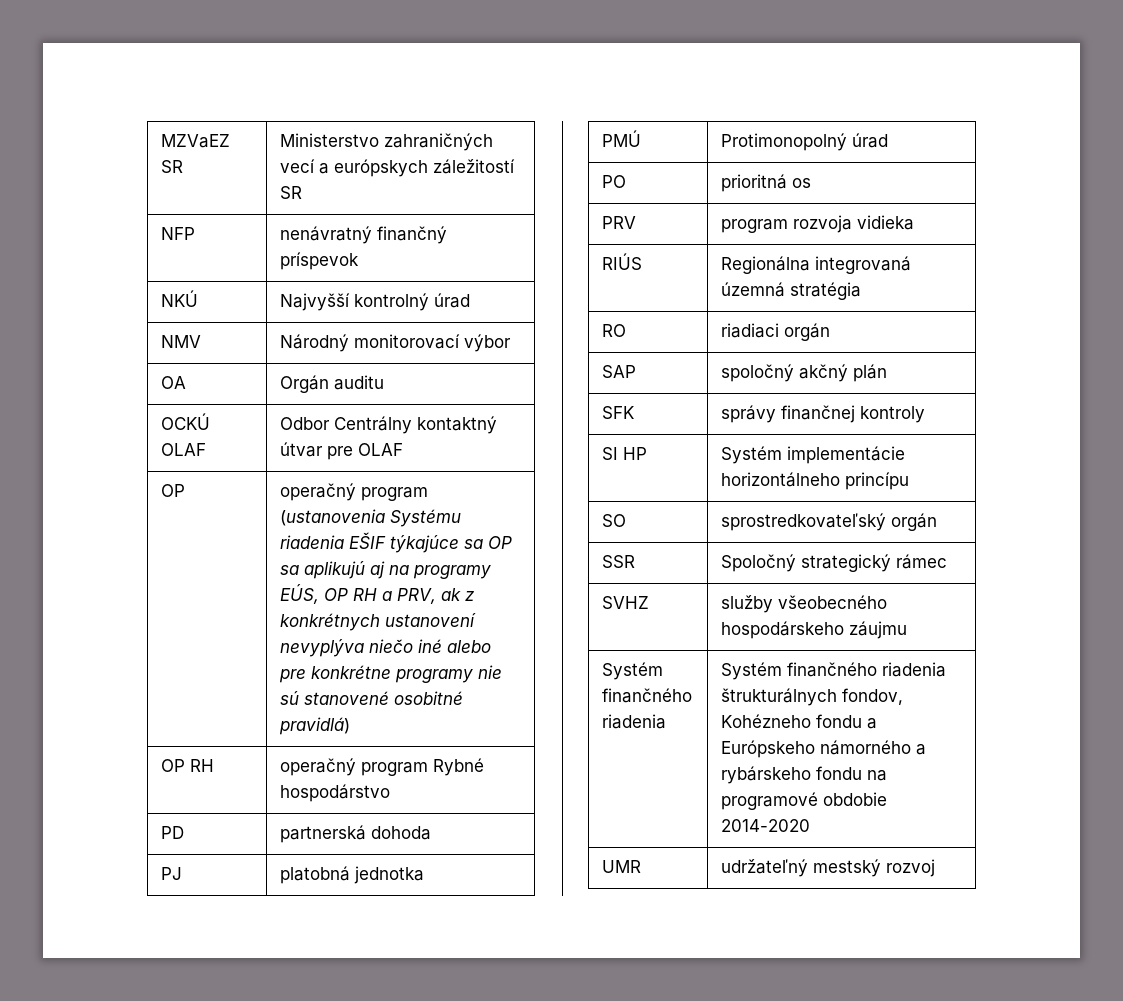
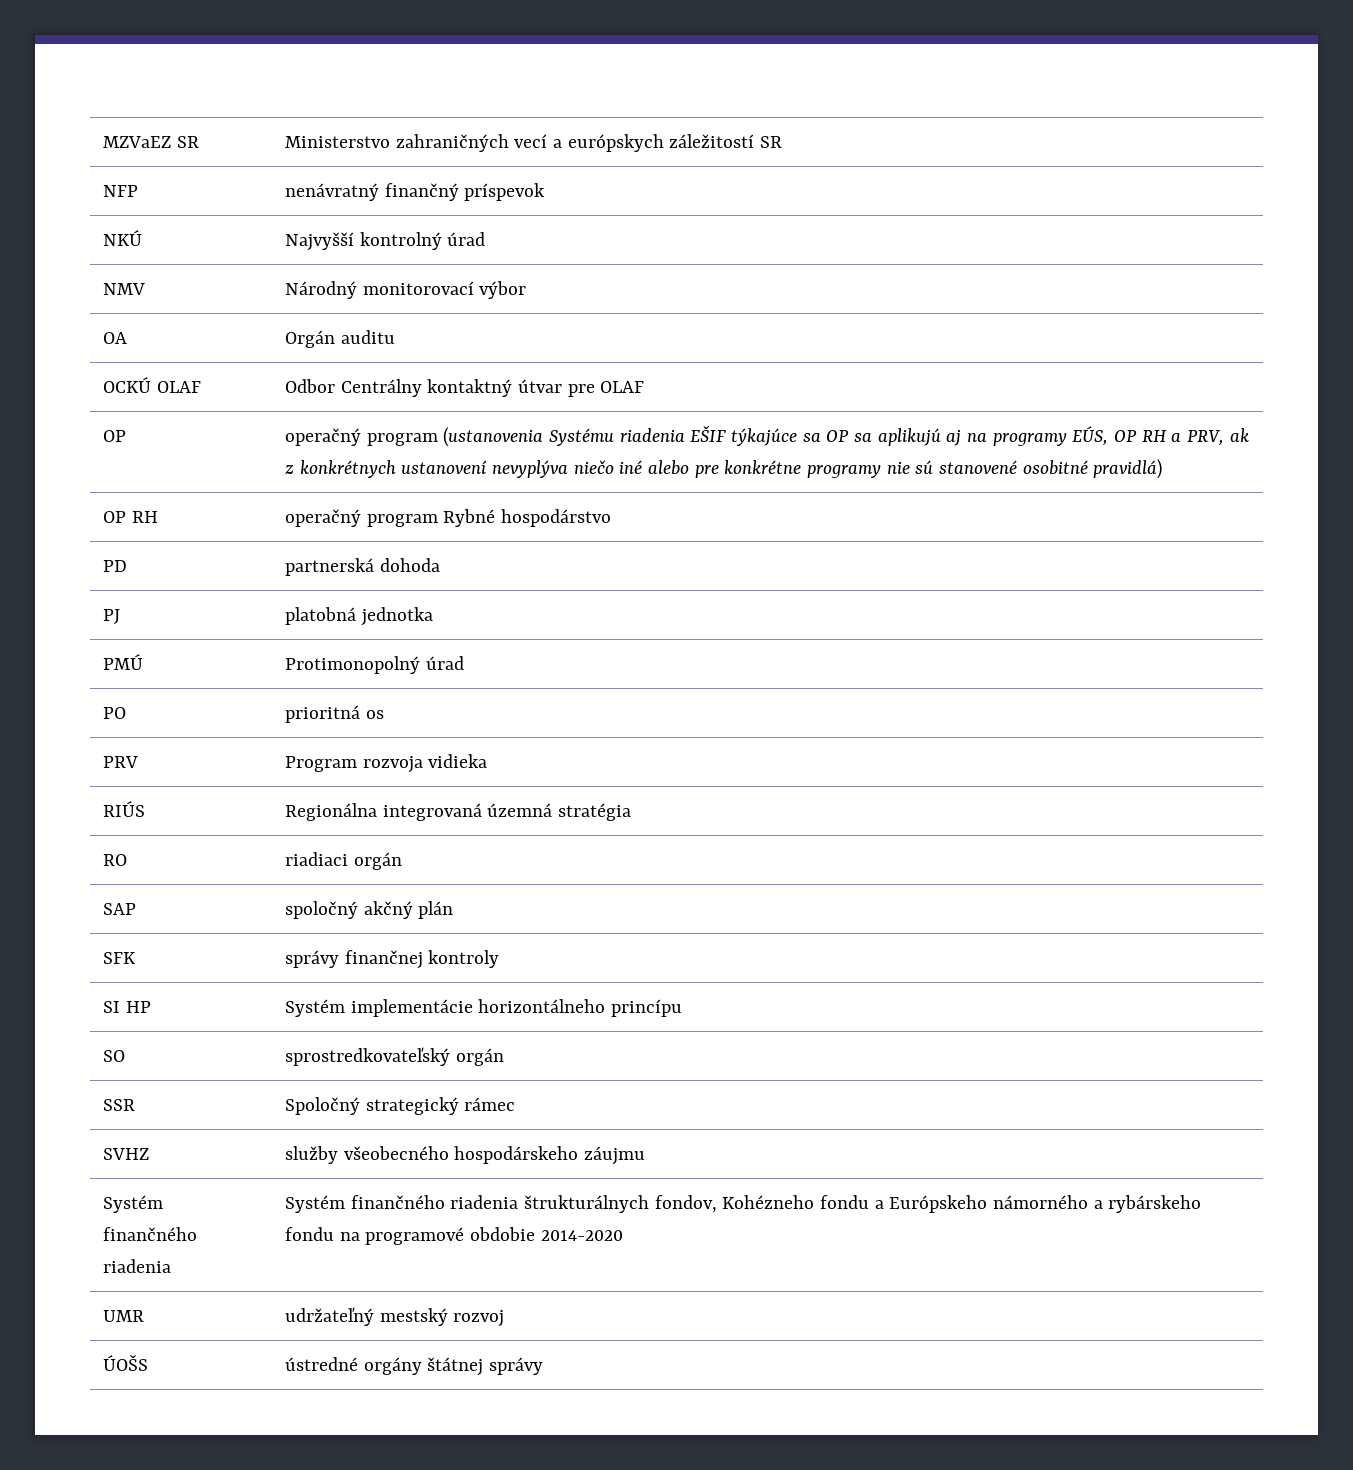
- PRV | program rozvoja vidieka
+ PRV | Program rozvoja vidieka
+ ÚOŠS | ústredné orgány štátnej správy

